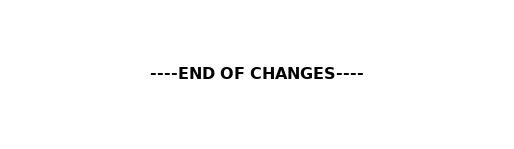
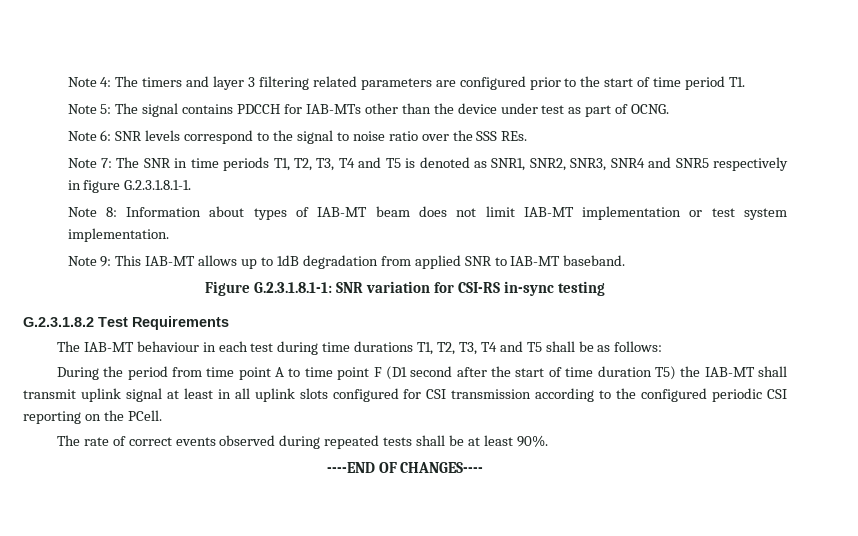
+ Note 4: The timers and layer 3 filtering related parameters are configured prior to the start of time period T1.
+ Note 5: The signal contains PDCCH for IAB-MTs other than the device under test as part of OCNG.
+ Note 6: SNR levels correspond to the signal to noise ratio over the SSS REs.
+ Note 7: The SNR in time periods T1, T2, T3, T4 and T5 is denoted as SNR1, SNR2, SNR3, SNR4 and SNR5 respectively in figure G.2.3.1.8.1-1.
+ Note 8: Information about types of IAB-MT beam does not limit IAB-MT implementation or test system implementation.
+ Note 9: This IAB-MT allows up to 1dB degradation from applied SNR to IAB-MT baseband.
+ Figure G.2.3.1.8.1-1: SNR variation for CSI-RS in-sync testing
+ G.2.3.1.8.2 Test Requirements
+ The IAB-MT behaviour in each test during time durations T1, T2, T3, T4 and T5 shall be as follows:
+ During the period from time point A to time point F (D1 second after the start of time duration T5) the IAB-MT shall transmit uplink signal at least in all uplink slots configured for CSI transmission according to the configured periodic CSI reporting on the PCell.
+ The rate of correct events observed during repeated tests shall be at least 90%.

